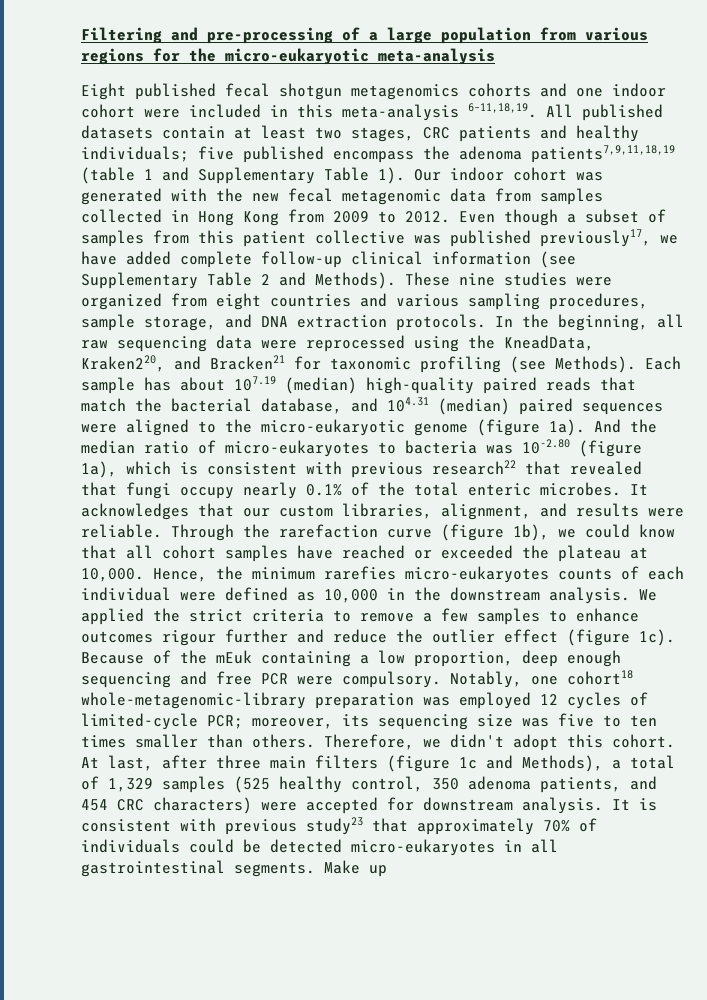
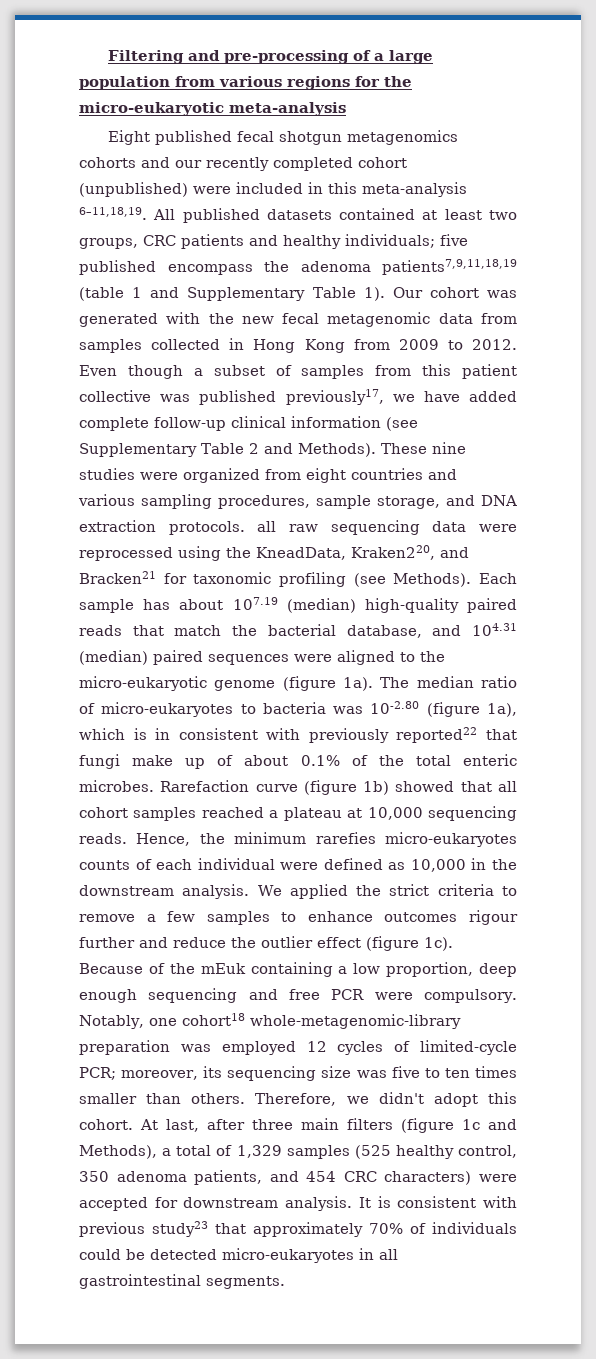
- Eight published fecal shotgun metagenomics cohorts and one indoor cohort were included in this meta-analysis 6–11,18,19.
+ Eight published fecal shotgun metagenomics cohorts and our recently completed cohort (unpublished) were included in this meta-analysis 6–11,18,19.
- All published datasets contain at least two stages, CRC patients and healthy individuals; five published encompass the adenoma patients7,9,11,18,19 (table 1 and Supplementary Table 1).
+ All published datasets contained at least two groups, CRC patients and healthy individuals; five published encompass the adenoma patients7,9,11,18,19 (table 1 and Supplementary Table 1).
- Our indoor cohort was generated with the new fecal metagenomic data from samples collected in Hong Kong from 2009 to 2012.
+ Our cohort was generated with the new fecal metagenomic data from samples collected in Hong Kong from 2009 to 2012.
- These nine studies were organized from eight countries and various sampling procedures, sample storage, and DNA extraction protocols. In the beginning, all raw sequencing data were reprocessed using the KneadData, Kraken220, and Bracken21 for taxonomic profiling (see Methods).
+ These nine studies were organized from eight countries and various sampling procedures, sample storage, and DNA extraction protocols. all raw sequencing data were reprocessed using the KneadData, Kraken220, and Bracken21 for taxonomic profiling (see Methods).
- And the median ratio of micro-eukaryotes to bacteria was 10-2.80 (figure 1a), which is consistent with previous research22 that revealed that fungi occupy nearly 0.1% of the total enteric microbes.
+ The median ratio of micro-eukaryotes to bacteria was 10-2.80 (figure 1a), which is in consistent with previously reported22 that fungi make up of about 0.1% of the total enteric microbes.
- It acknowledges that our custom libraries, alignment, and results were reliable. Through the rarefaction curve (figure 1b), we could know that all cohort samples have reached or exceeded the plateau at 10,000.
+ Rarefaction curve (figure 1b) showed that all cohort samples reached a plateau at 10,000 sequencing reads.
- Make up

